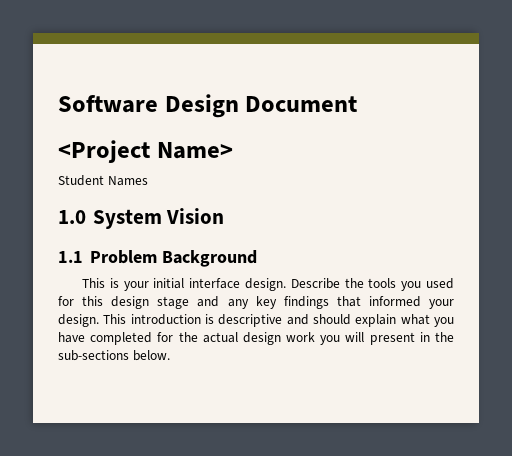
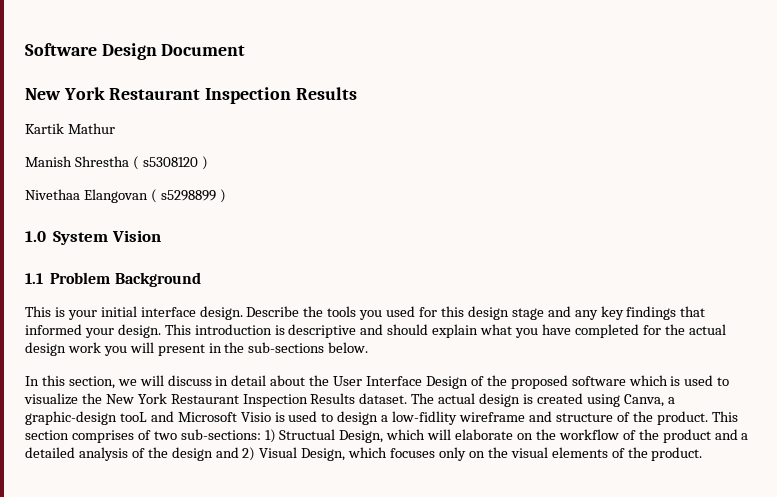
  Software Design Document
- <Project Name>
- Student Names
+ New York Restaurant Inspection Results
+ Kartik Mathur
+ Manish Shrestha ( s5308120 )
+ Nivethaa Elangovan ( s5298899 )
+ In this section, we will discuss in detail about the User Interface Design of the proposed software which is used to visualize the New York Restaurant Inspection Results dataset. The actual design is created using Canva, a graphic-design tooL and Microsoft Visio is used to design a low-fidlity wireframe and structure of the product. This section comprises of two sub-sections: 1) Structual Design, which will elaborate on the workflow of the product and a detailed analysis of the design and 2) Visual Design, which focuses only on the visual elements of the product.

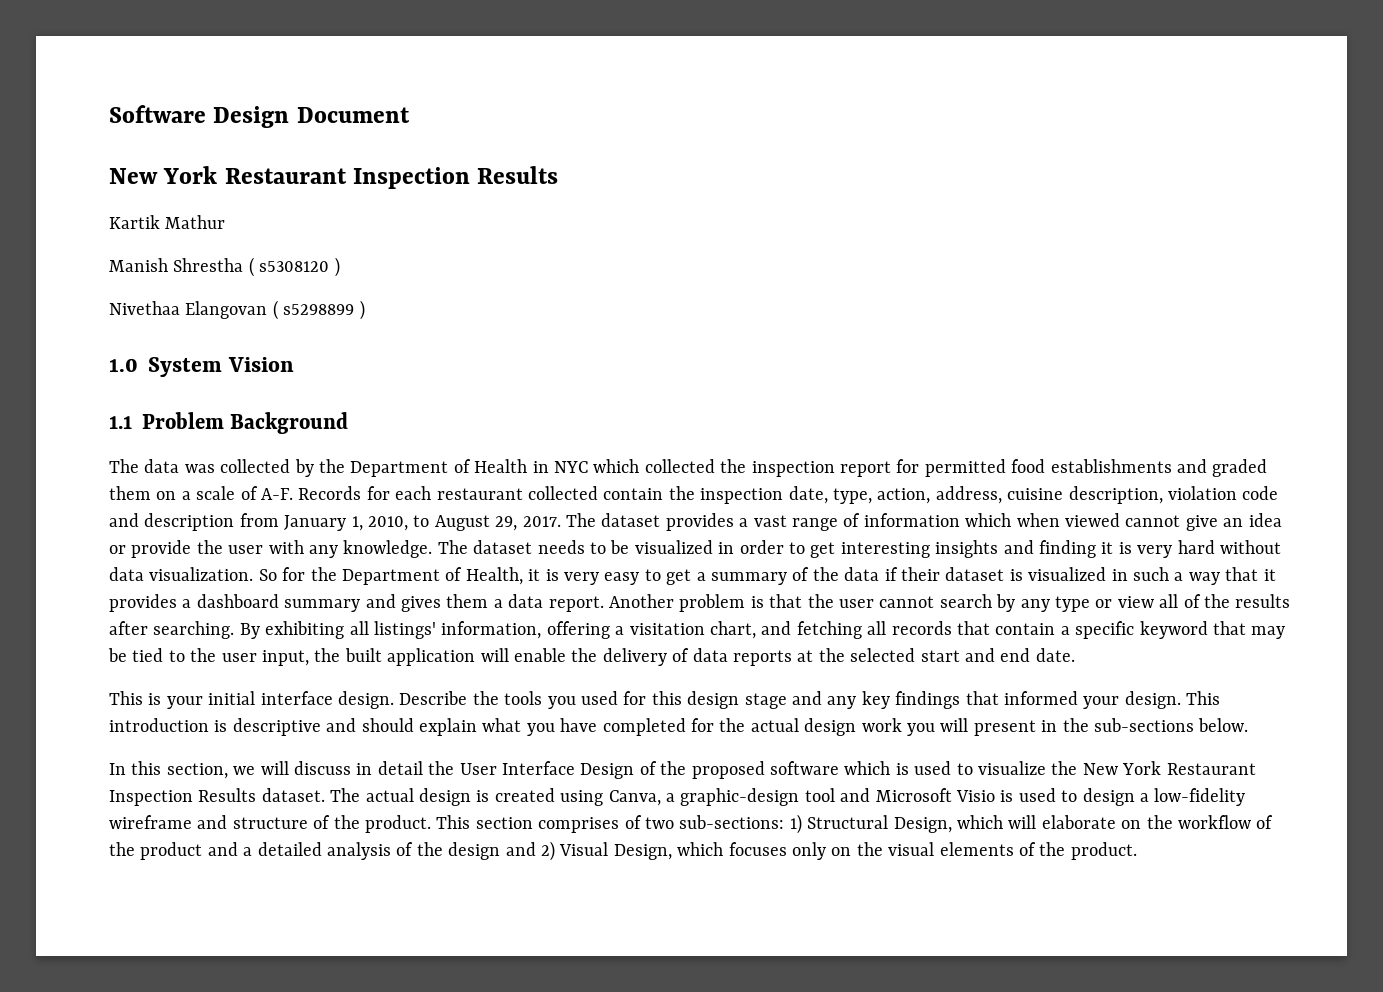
+ The data was collected by the Department of Health in NYC which collected the inspection report for permitted food establishments and graded them on a scale of A-F. Records for each restaurant collected contain the inspection date, type, action, address, cuisine description, violation code and description from January 1, 2010, to August 29, 2017. The dataset provides a vast range of information which when viewed cannot give an idea or provide the user with any knowledge. The dataset needs to be visualized in order to get interesting insights and finding it is very hard without data visualization. So for the Department of Health, it is very easy to get a summary of the data if their dataset is visualized in such a way that it provides a dashboard summary and gives them a data report. Another problem is that the user cannot search by any type or view all of the results after searching. By exhibiting all listings' information, offering a visitation chart, and fetching all records that contain a specific keyword that may be tied to the user input, the built application will enable the delivery of data reports at the selected start and end date.
- In this section, we will discuss in detail about the User Interface Design of the proposed software which is used to visualize the New York Restaurant Inspection Results dataset.
+ In this section, we will discuss in detail the User Interface Design of the proposed software which is used to visualize the New York Restaurant Inspection Results dataset.
- The actual design is created using Canva, a graphic-design tooL and Microsoft Visio is used to design a low-fidlity wireframe and structure of the product.
+ The actual design is created using Canva, a graphic-design tool and Microsoft Visio is used to design a low-fidelity wireframe and structure of the product.
- This section comprises of two sub-sections: 1) Structual Design, which will elaborate on the workflow of the product and a detailed analysis of the design and 2) Visual Design, which focuses only on the visual elements of the product.
+ This section comprises of two sub-sections: 1) Structural Design, which will elaborate on the workflow of the product and a detailed analysis of the design and 2) Visual Design, which focuses only on the visual elements of the product.

